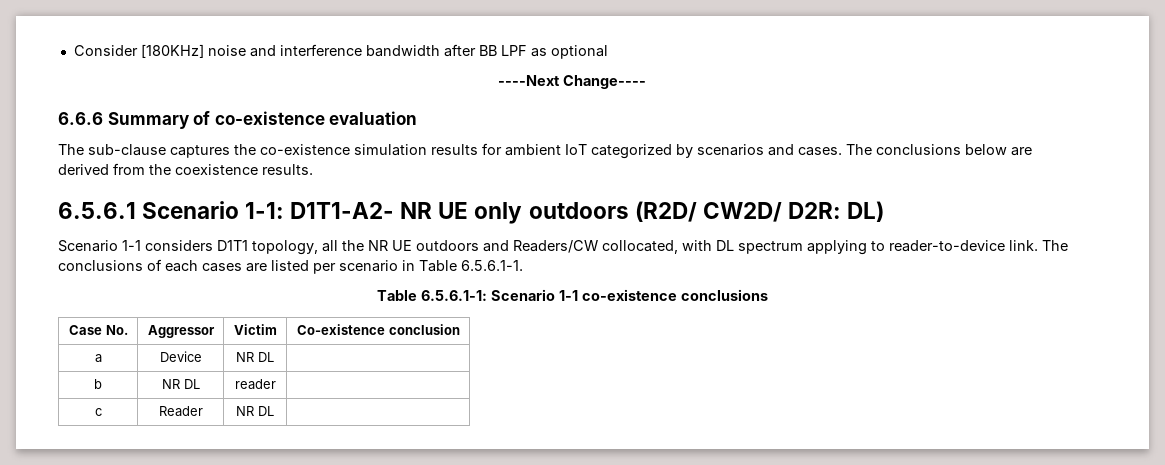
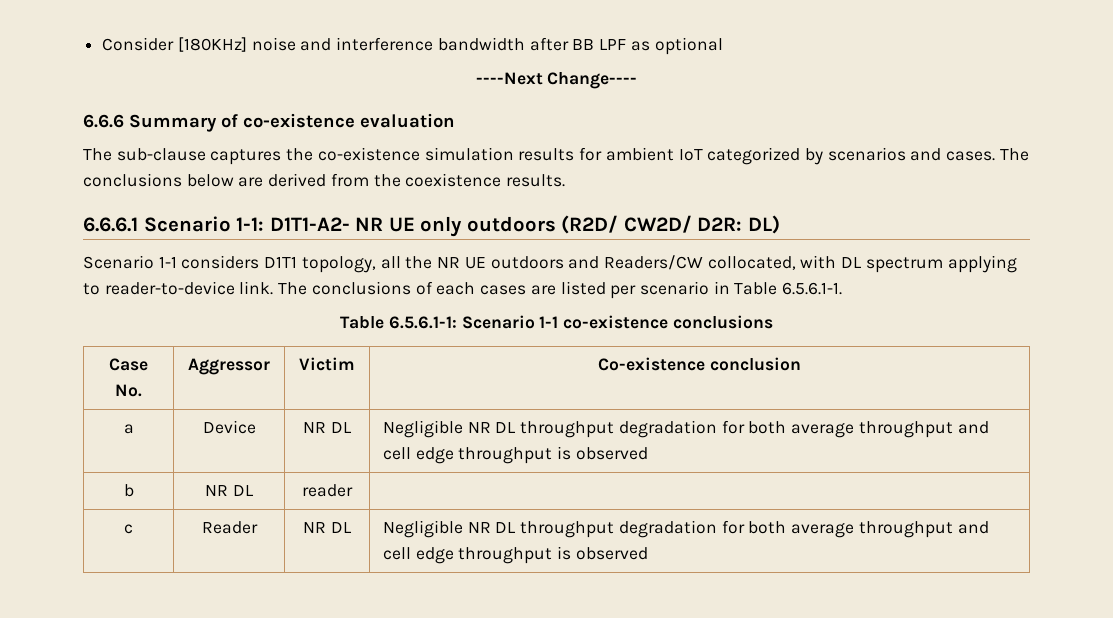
- 6.5.6.1 Scenario 1-1: D1T1-A2- NR UE only outdoors (R2D/ CW2D/ D2R: DL)
+ 6.6.6.1 Scenario 1-1: D1T1-A2- NR UE only outdoors (R2D/ CW2D/ D2R: DL)
- a | Device | NR DL |
+ a | Device | NR DL | Negligible NR DL throughput degradation for both average throughput and cell edge throughput is observed
- c | Reader | NR DL |
+ c | Reader | NR DL | Negligible NR DL throughput degradation for both average throughput and cell edge throughput is observed

